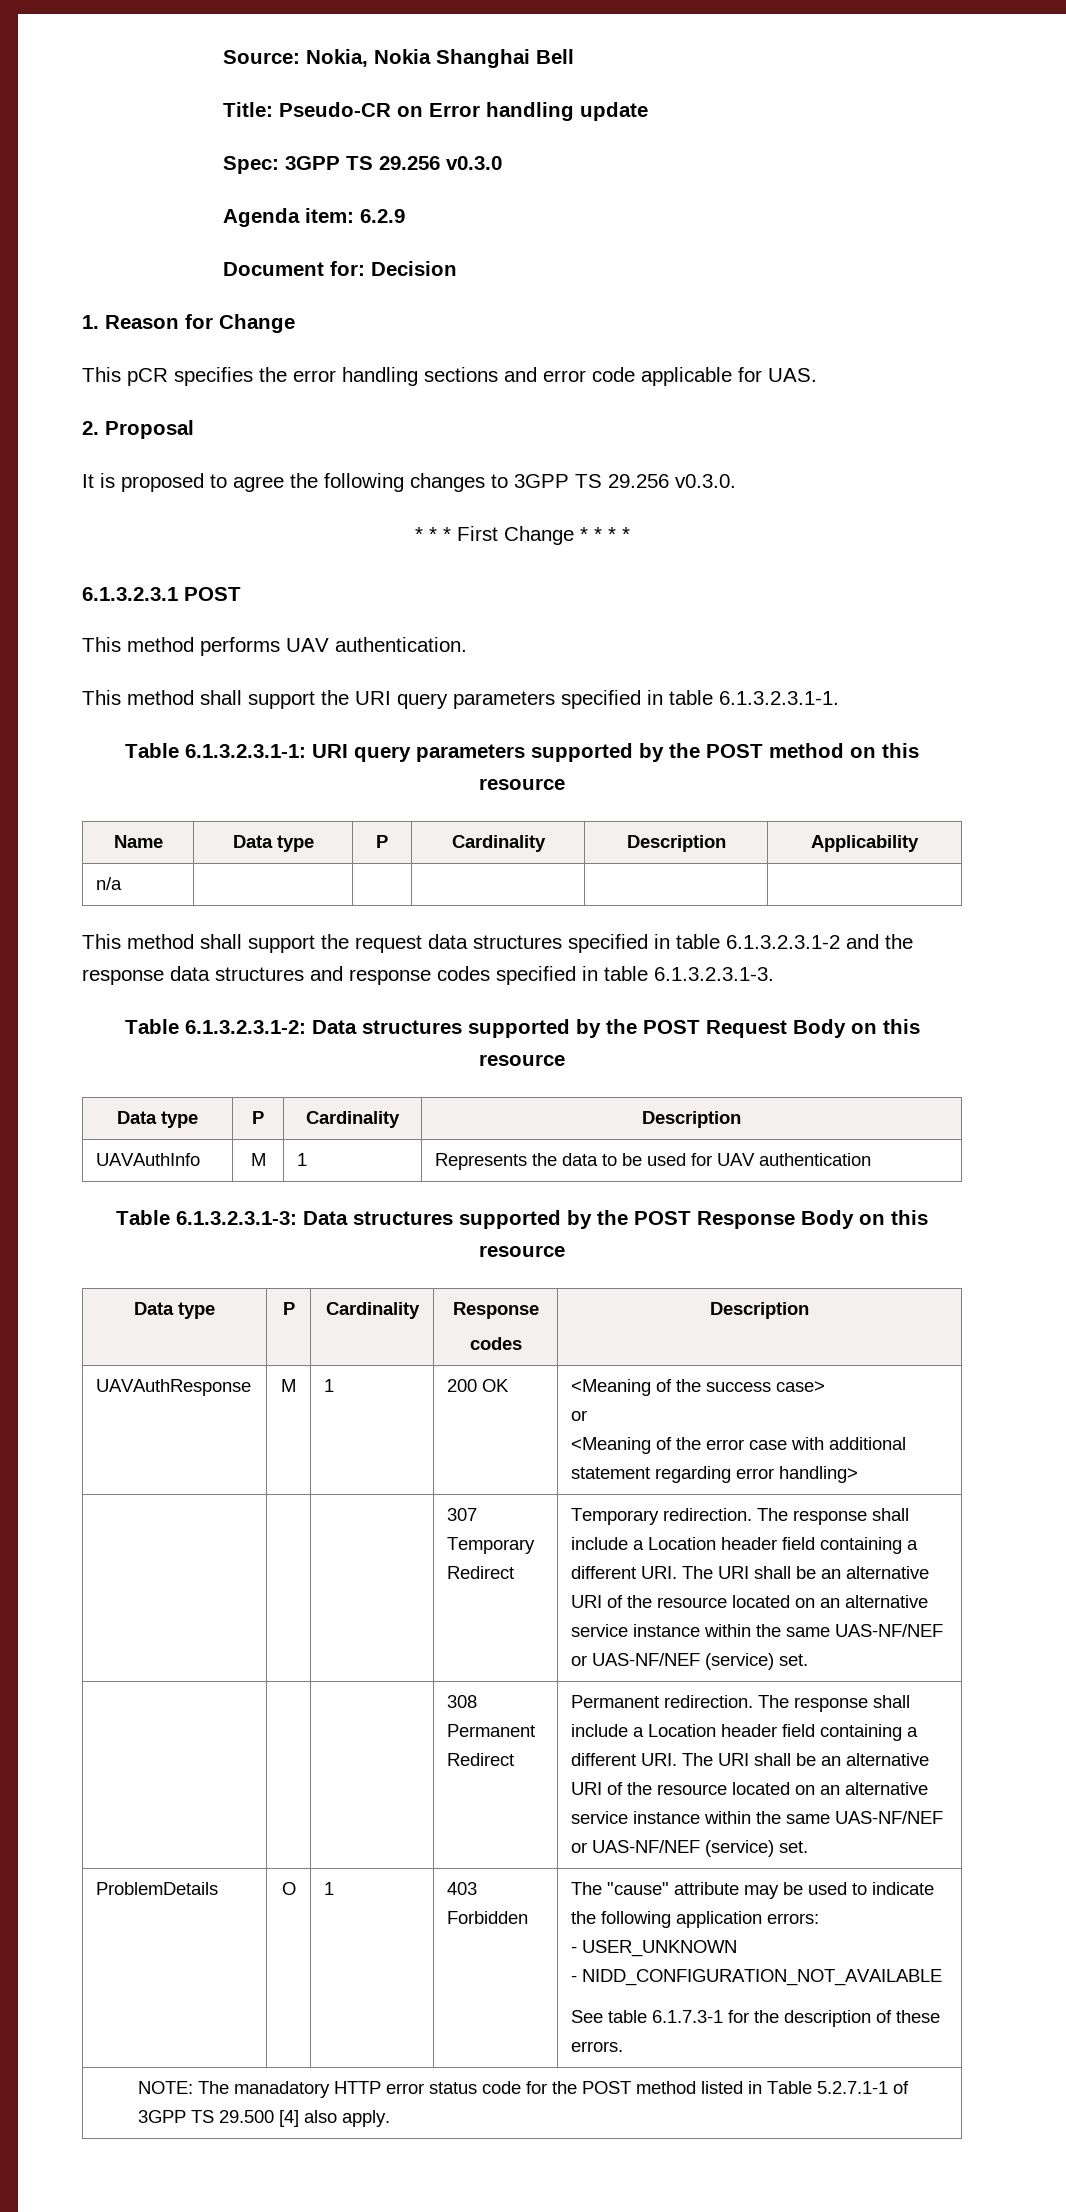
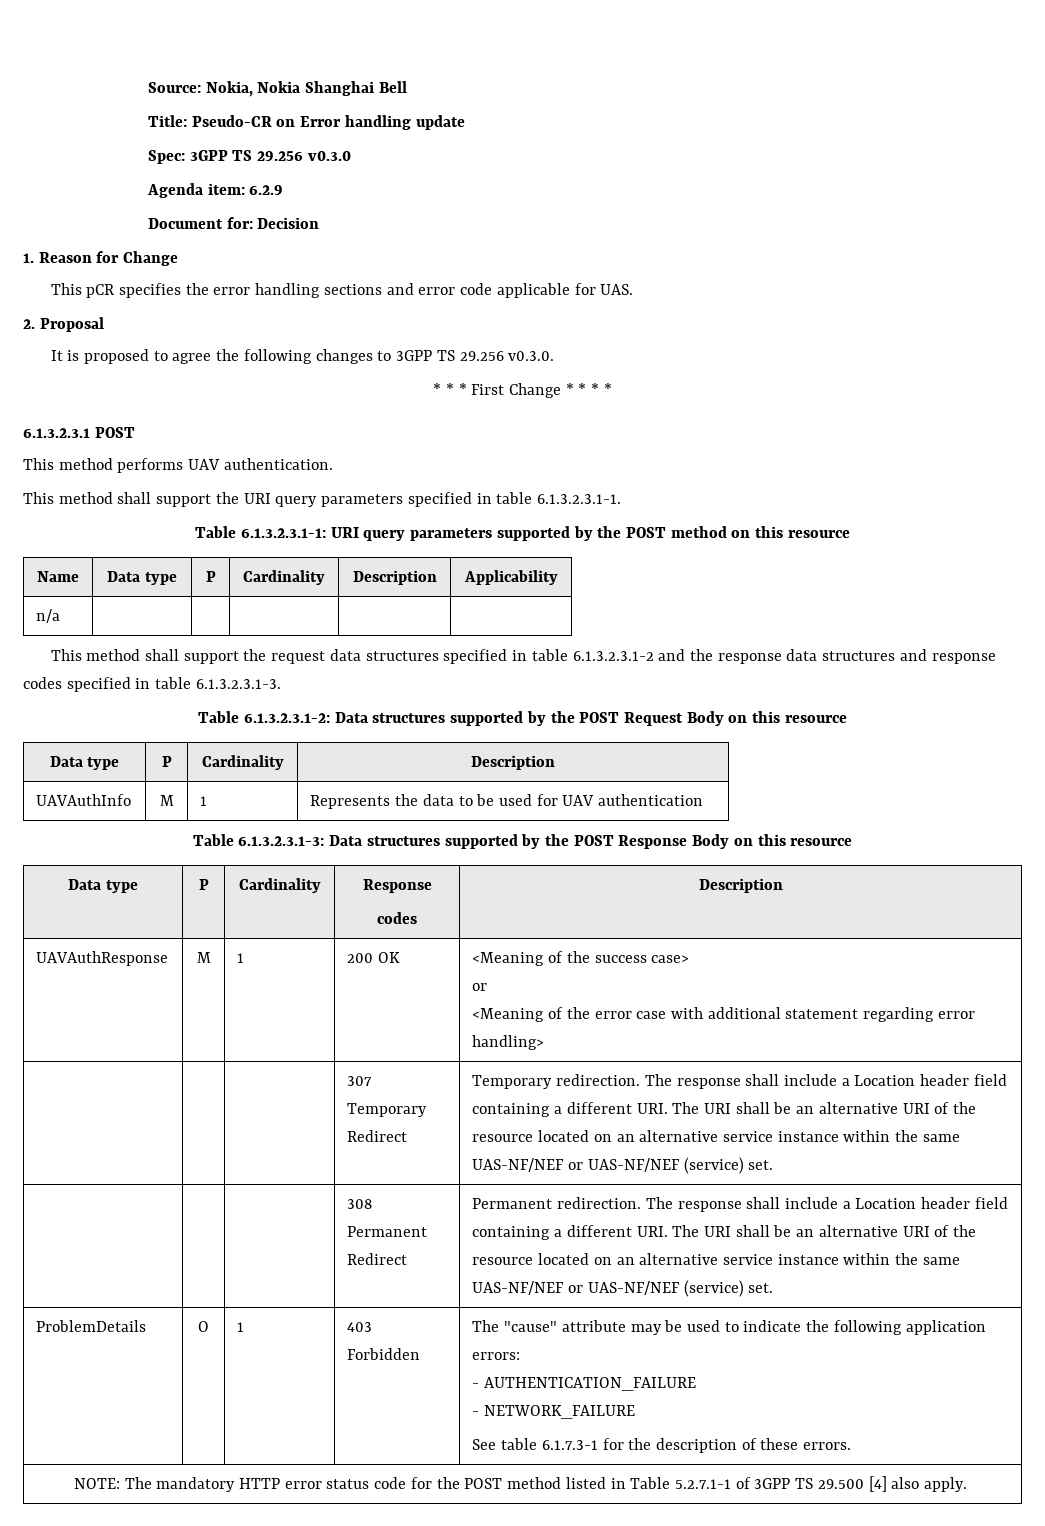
  ProblemDetails | O | 1 | 403 Forbidden | The "cause" attribute may be used to indicate the following application errors:
- - USER_UNKNOWN
- - NIDD_CONFIGURATION_NOT_AVAILABLE
+ - AUTHENTICATION_FAILURE
+ - NETWORK_FAILURE
- NOTE: The manadatory HTTP error status code for the POST method listed in Table 5.2.7.1-1 of 3GPP TS 29.500 [4] also apply.
+ NOTE: The mandatory HTTP error status code for the POST method listed in Table 5.2.7.1-1 of 3GPP TS 29.500 [4] also apply.

